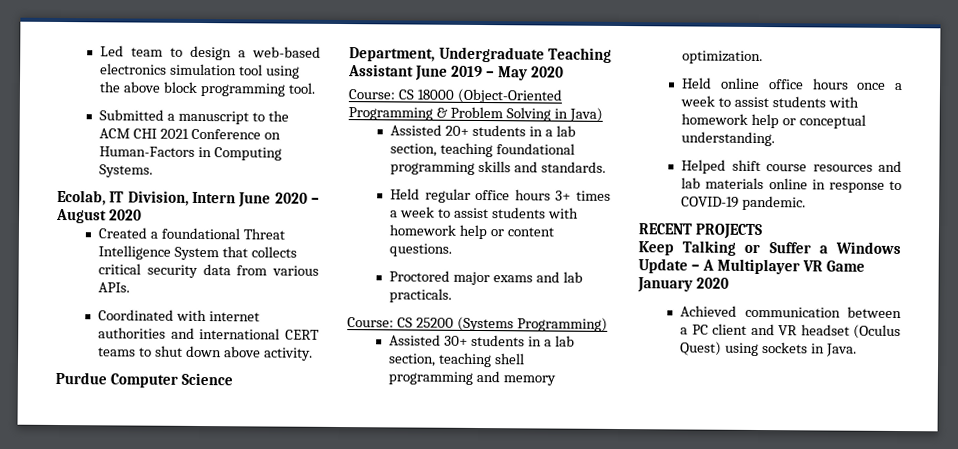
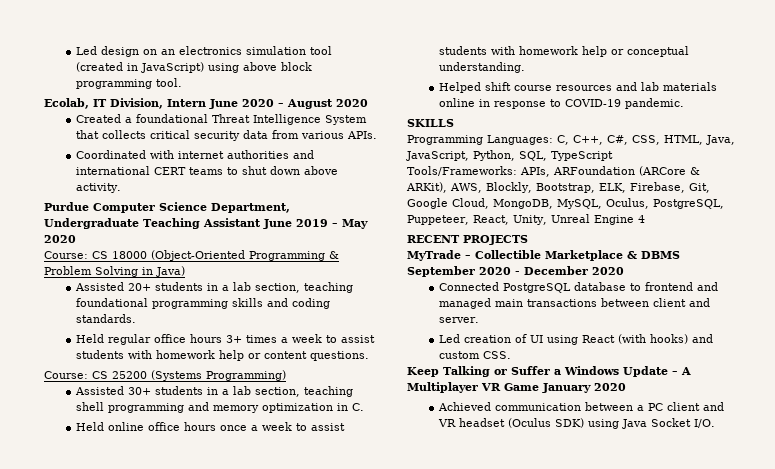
- Led team to design a web-based electronics simulation tool using the above block programming tool.
- Submitted a manuscript to the ACM CHI 2021 Conference on Human-Factors in Computing Systems.
+ Led design on an electronics simulation tool (created in JavaScript) using above block programming tool.
- Assisted 20+ students in a lab section, teaching foundational programming skills and standards.
+ Assisted 20+ students in a lab section, teaching foundational programming skills and coding standards.
- Proctored major exams and lab practicals.
- Assisted 30+ students in a lab section, teaching shell programming and memory optimization.
+ Assisted 30+ students in a lab section, teaching shell programming and memory optimization in C.
+ SKILLS
+ Programming Languages: C, C++, C#, CSS, HTML, Java, JavaScript, Python, SQL, TypeScript
+ Tools/Frameworks: APIs, ARFoundation (ARCore & ARKit), AWS, Blockly, Bootstrap, ELK, Firebase, Git, Google Cloud, MongoDB, MySQL, Oculus, PostgreSQL, Puppeteer, React, Unity, Unreal Engine 4
  RECENT PROJECTS
+ MyTrade – Collectible Marketplace & DBMS September 2020 - December 2020
+ Connected PostgreSQL database to frontend and managed main transactions between client and server.
+ Led creation of UI using React (with hooks) and custom CSS.
- Achieved communication between a PC client and VR headset (Oculus Quest) using sockets in Java.
+ Achieved communication between a PC client and VR headset (Oculus SDK) using Java Socket I/O.

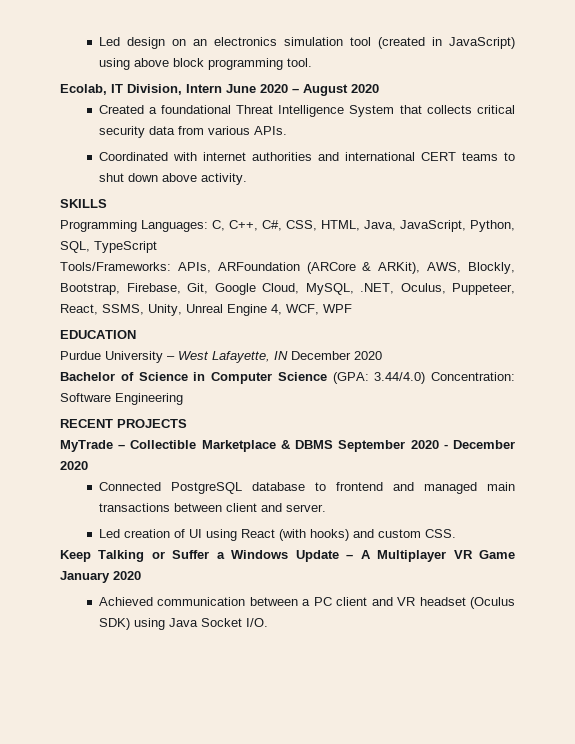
- Purdue Computer Science Department, Undergraduate Teaching Assistant June 2019 – May 2020
- Course: CS 18000 (Object-Oriented Programming & Problem Solving in Java)
- Assisted 20+ students in a lab section, teaching foundational programming skills and coding standards.
- Held regular office hours 3+ times a week to assist students with homework help or content questions.
- Course: CS 25200 (Systems Programming)
- Assisted 30+ students in a lab section, teaching shell programming and memory optimization in C.
- Held online office hours once a week to assist students with homework help or conceptual understanding.
- Helped shift course resources and lab materials online in response to COVID-19 pandemic.
- Tools/Frameworks: APIs, ARFoundation (ARCore & ARKit), AWS, Blockly, Bootstrap, ELK, Firebase, Git, Google Cloud, MongoDB, MySQL, Oculus, PostgreSQL, Puppeteer, React, Unity, Unreal Engine 4
+ Tools/Frameworks: APIs, ARFoundation (ARCore & ARKit), AWS, Blockly, Bootstrap, Firebase, Git, Google Cloud, MySQL, .NET, Oculus, Puppeteer, React, SSMS, Unity, Unreal Engine 4, WCF, WPF
+ EDUCATION
+ Purdue University – West Lafayette, IN December 2020
+ Bachelor of Science in Computer Science (GPA: 3.44/4.0) Concentration: Software Engineering

